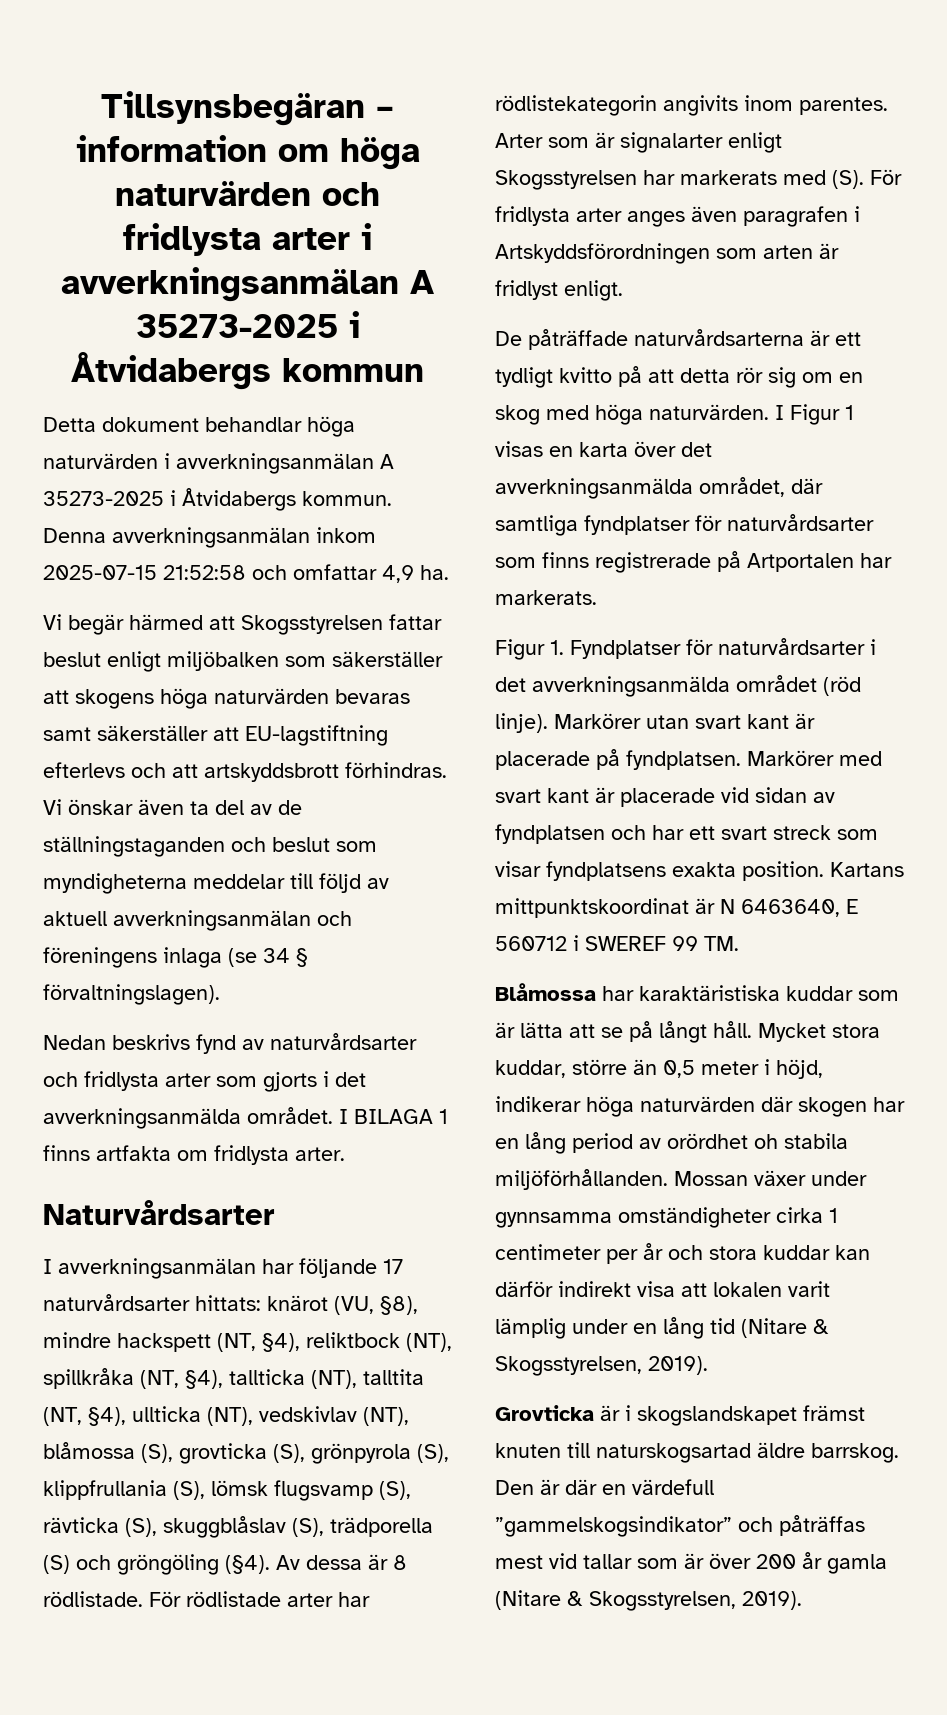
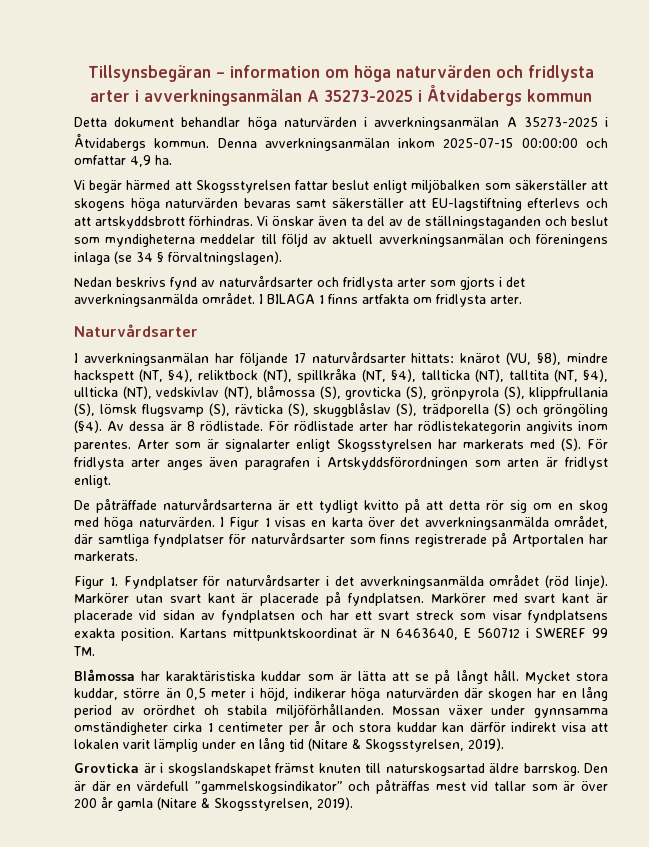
- Denna avverkningsanmälan inkom 2025-07-15 21:52:58 och omfattar 4,9 ha.
+ Denna avverkningsanmälan inkom 2025-07-15 00:00:00 och omfattar 4,9 ha.

